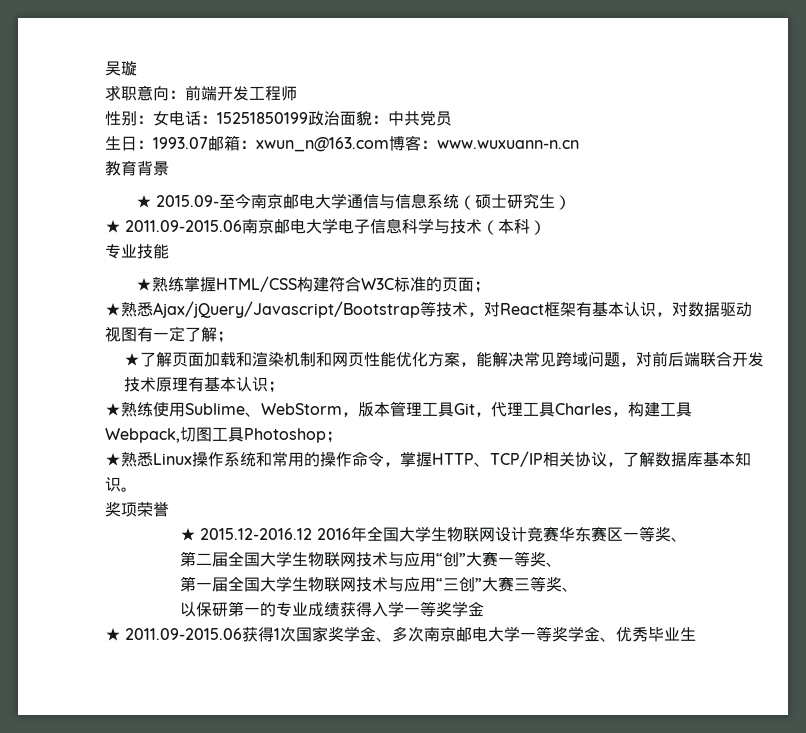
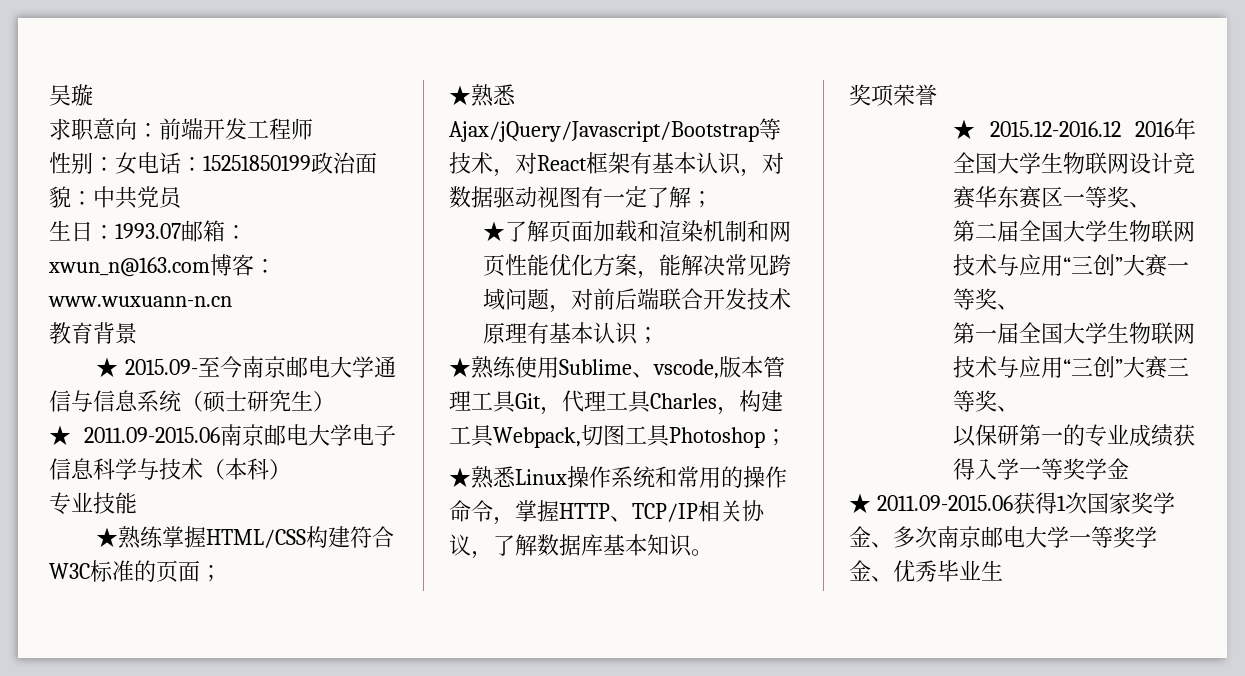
- ★熟练使用Sublime、WebStorm，版本管理工具Git，代理工具Charles，构建工具Webpack,切图工具Photoshop；
+ ★熟练使用Sublime、vscode,版本管理工具Git，代理工具Charles，构建工具Webpack,切图工具Photoshop；
- 第二届全国大学生物联网技术与应用“创”大赛一等奖、
+ 第二届全国大学生物联网技术与应用“三创”大赛一等奖、

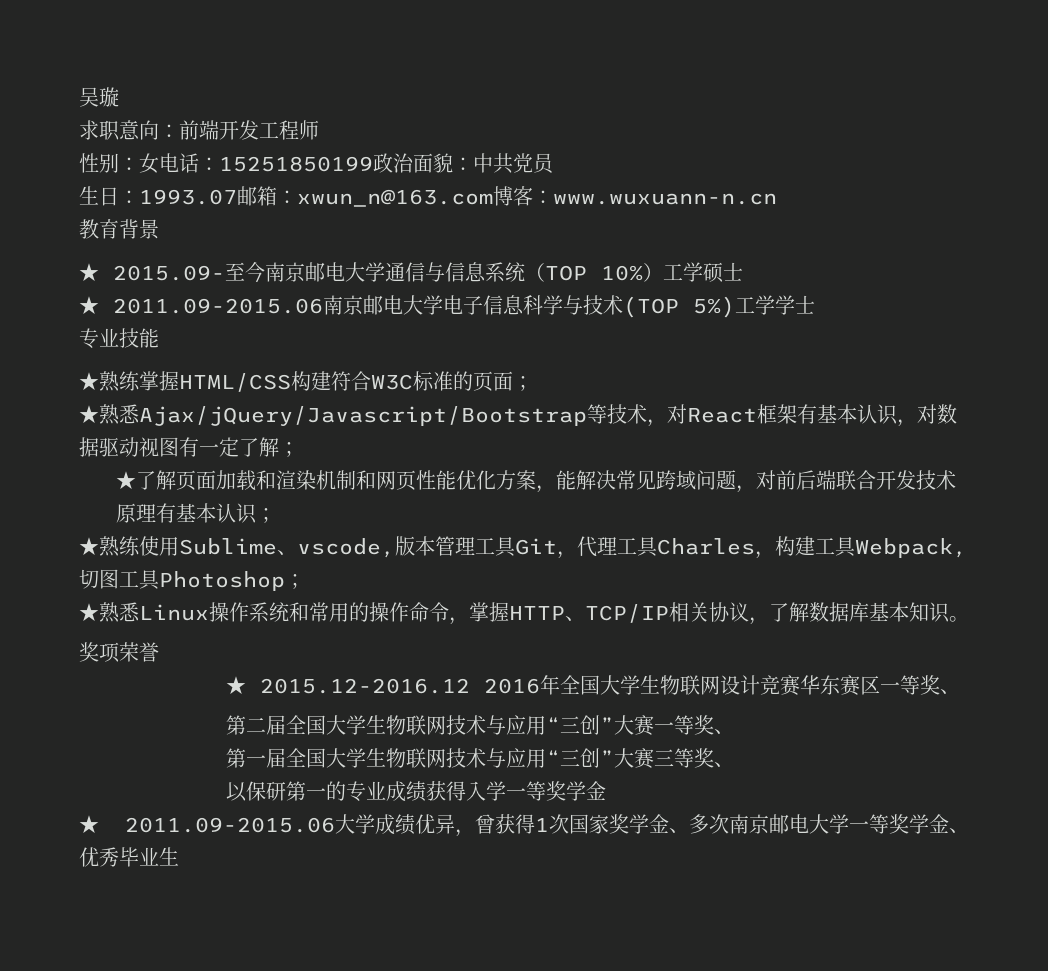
- ★ 2015.09-至今南京邮电大学通信与信息系统（硕士研究生）
+ ★ 2015.09-至今南京邮电大学通信与信息系统（TOP 10%）工学硕士
- ★ 2011.09-2015.06南京邮电大学电子信息科学与技术（本科）
+ ★ 2011.09-2015.06南京邮电大学电子信息科学与技术(TOP 5%)工学学士
- ★ 2011.09-2015.06获得1次国家奖学金、多次南京邮电大学一等奖学金、优秀毕业生
+ ★ 2011.09-2015.06大学成绩优异，曾获得1次国家奖学金、多次南京邮电大学一等奖学金、优秀毕业生

